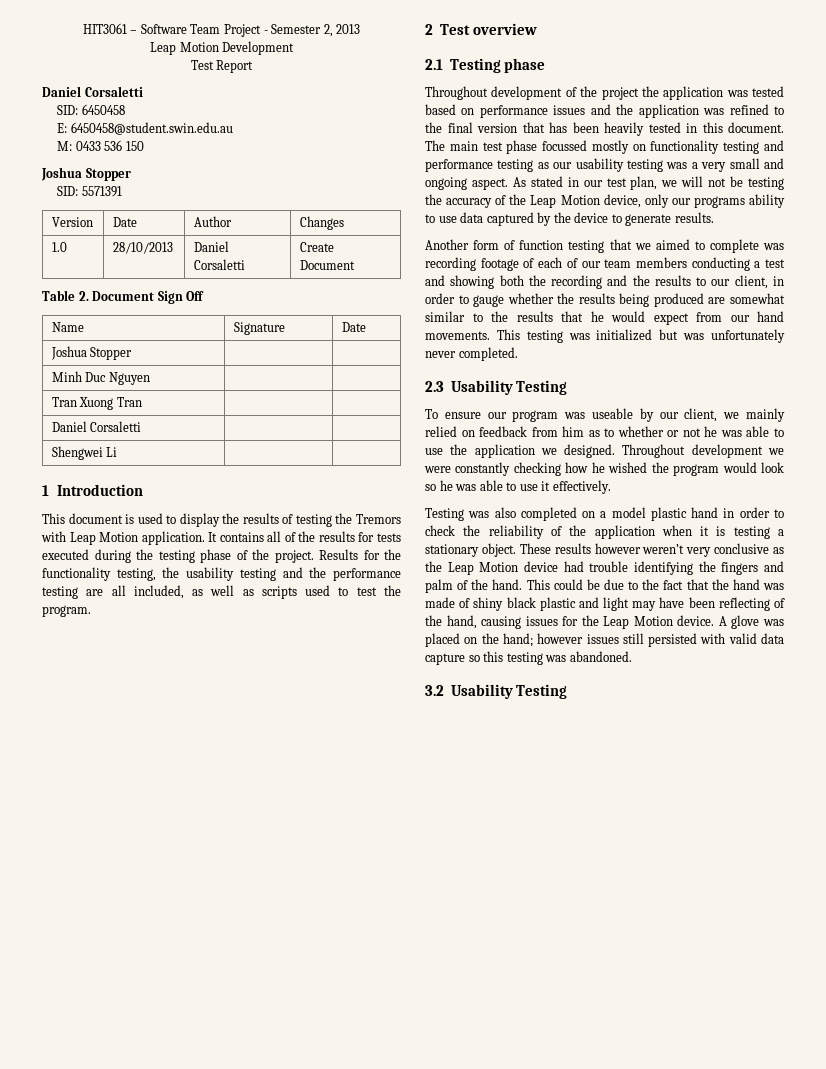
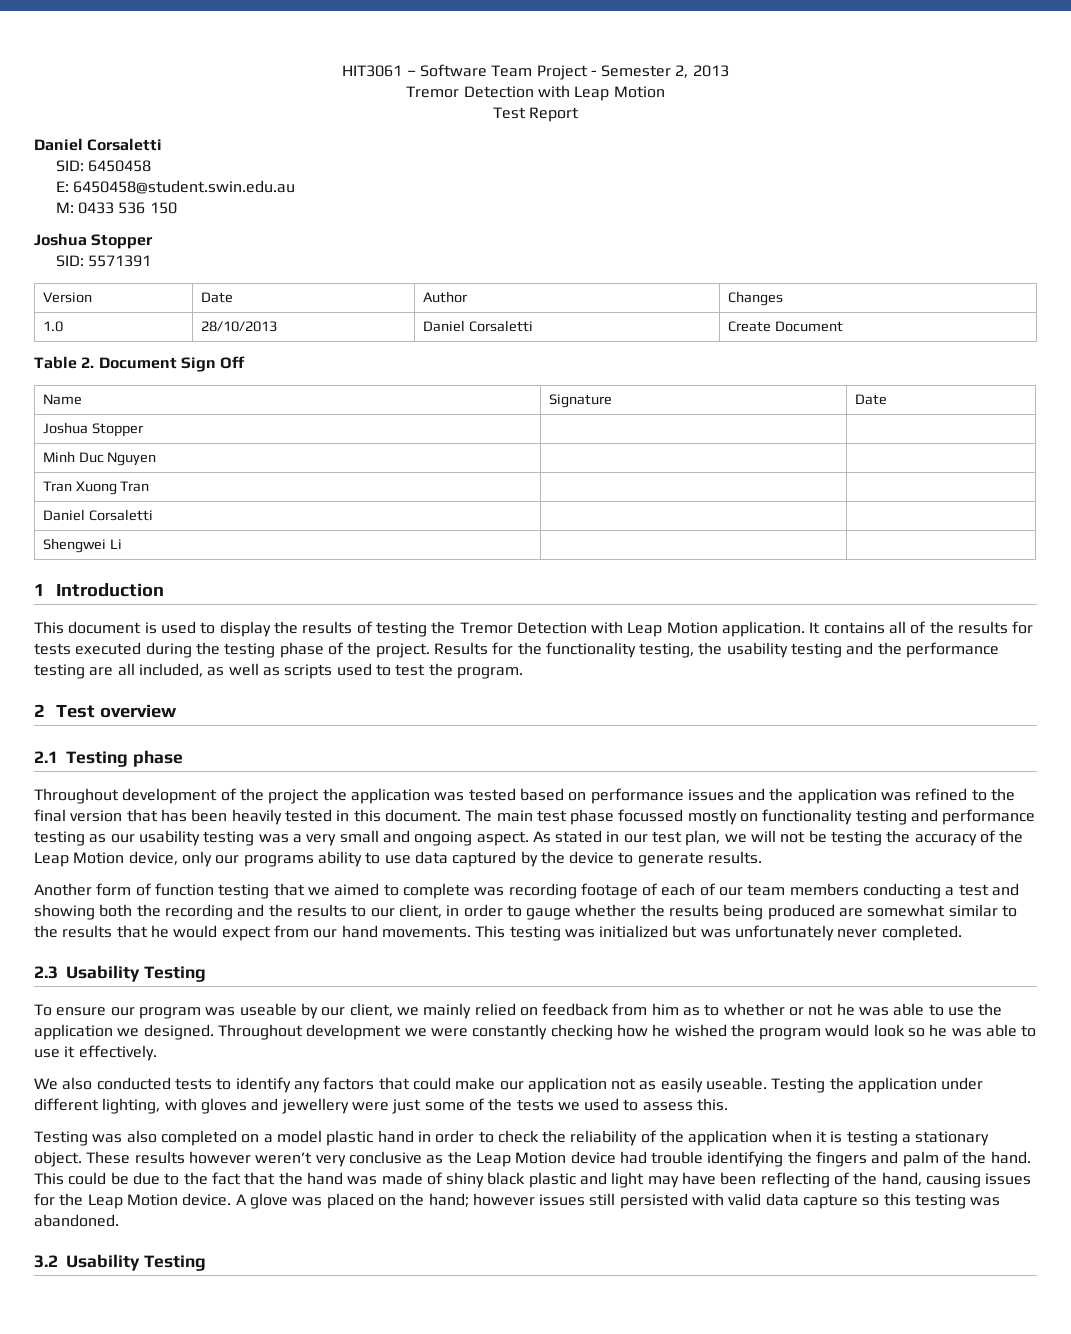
  HIT3061 – Software Team Project - Semester 2, 2013
- Leap Motion Development
+ Tremor Detection with Leap Motion
- This document is used to display the results of testing the Tremors with Leap Motion application.
+ This document is used to display the results of testing the Tremor Detection with Leap Motion application.
+ We also conducted tests to identify any factors that could make our application not as easily useable. Testing the application under different lighting, with gloves and jewellery were just some of the tests we used to assess this.

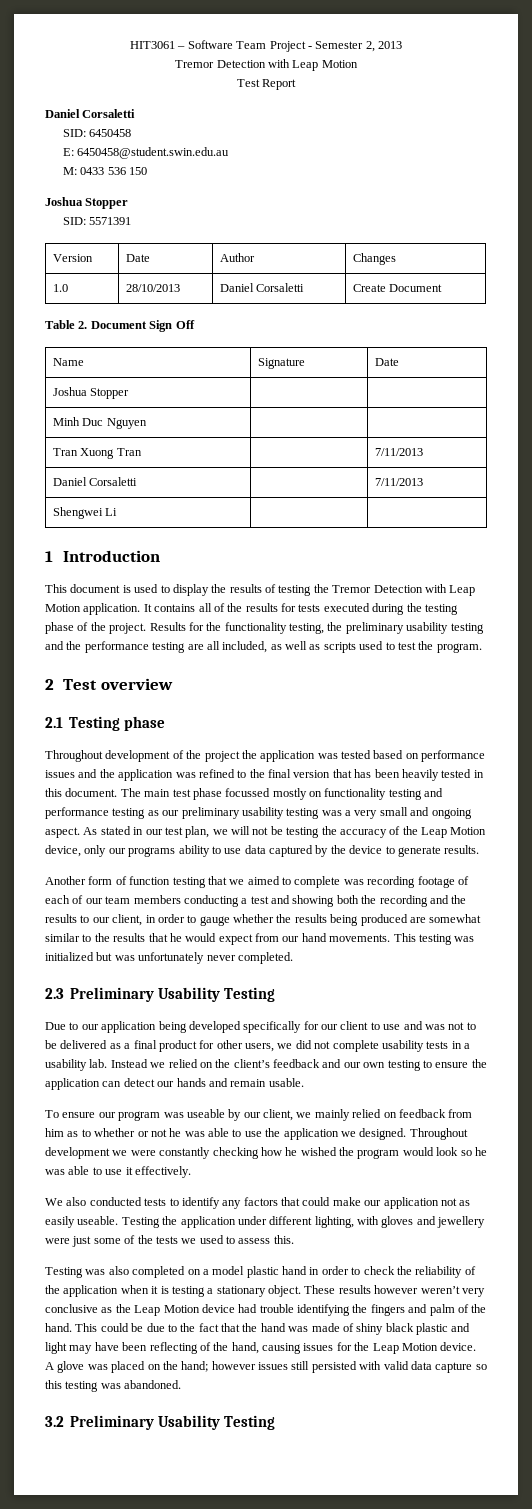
- Tran Xuong Tran | |
+ Tran Xuong Tran | | 7/11/2013
- Daniel Corsaletti | |
+ Daniel Corsaletti | | 7/11/2013
- Results for the functionality testing, the usability testing and the performance testing are all included, as well as scripts used to test the program.
+ Results for the functionality testing, the preliminary usability testing and the performance testing are all included, as well as scripts used to test the program.
- The main test phase focussed mostly on functionality testing and performance testing as our usability testing was a very small and ongoing aspect.
+ The main test phase focussed mostly on functionality testing and performance testing as our preliminary usability testing was a very small and ongoing aspect.
- 2.3 Usability Testing
+ 2.3 Preliminary Usability Testing
+ Due to our application being developed specifically for our client to use and was not to be delivered as a final product for other users, we did not complete usability tests in a usability lab. Instead we relied on the client’s feedback and our own testing to ensure the application can detect our hands and remain usable.
- 3.2 Usability Testing
+ 3.2 Preliminary Usability Testing

